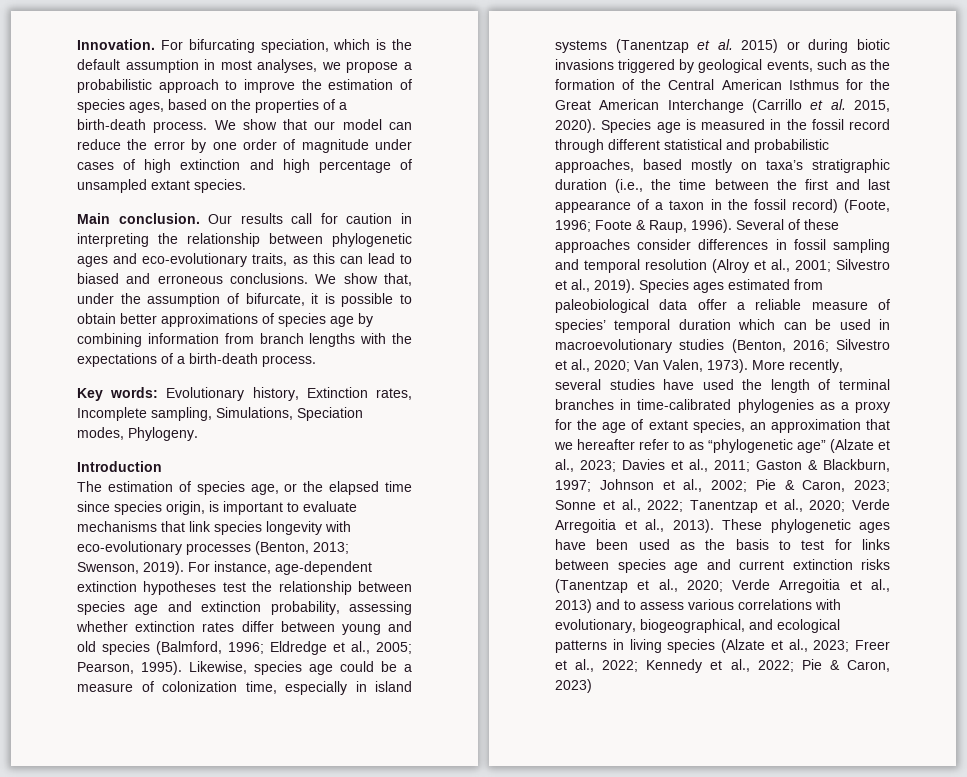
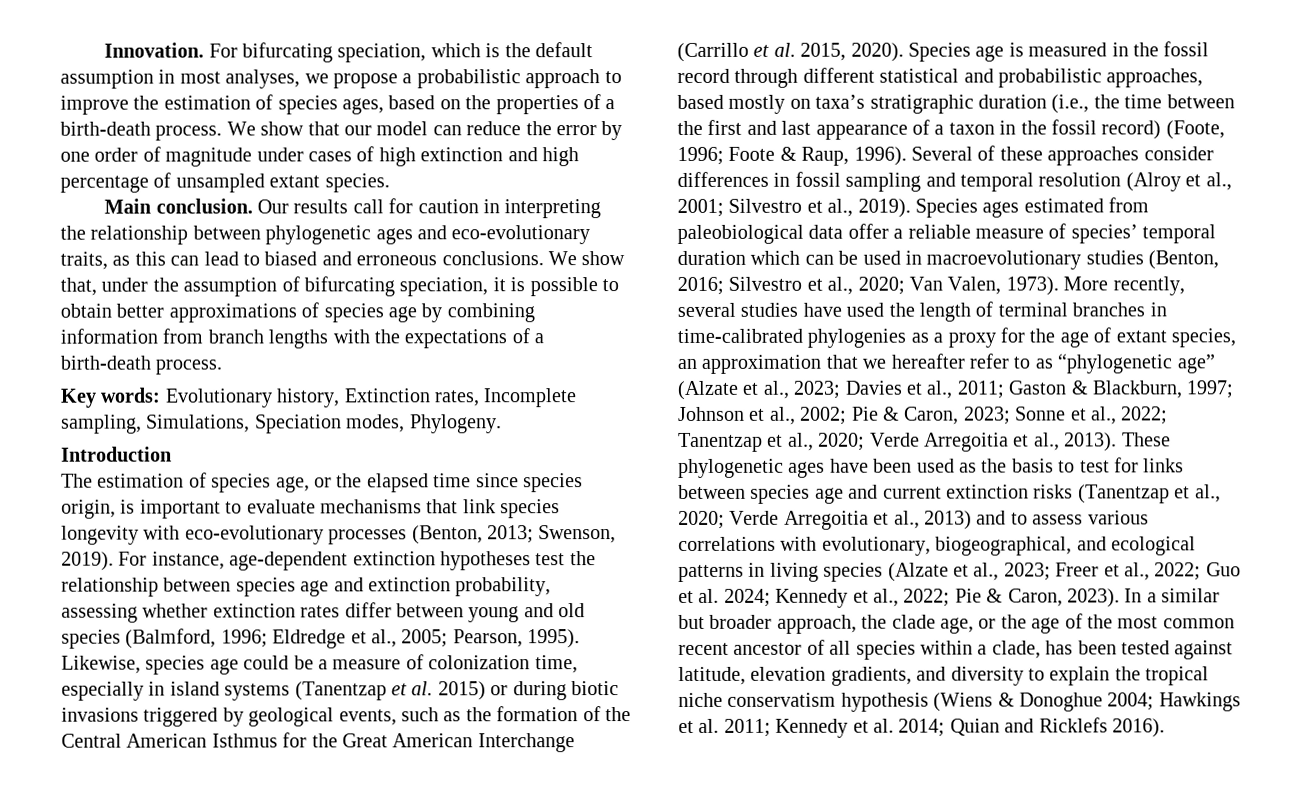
- We show that, under the assumption of bifurcate, it is possible to obtain better approximations of species age by combining information from branch lengths with the expectations of a birth-death process.
+ We show that, under the assumption of bifurcating speciation, it is possible to obtain better approximations of species age by combining information from branch lengths with the expectations of a birth-death process.
- These phylogenetic ages have been used as the basis to test for links between species age and current extinction risks (Tanentzap et al., 2020; Verde Arregoitia et al., 2013) and to assess various correlations with evolutionary, biogeographical, and ecological patterns in living species (Alzate et al., 2023; Freer et al., 2022; Kennedy et al., 2022; Pie & Caron, 2023)
+ These phylogenetic ages have been used as the basis to test for links between species age and current extinction risks (Tanentzap et al., 2020; Verde Arregoitia et al., 2013) and to assess various correlations with evolutionary, biogeographical, and ecological patterns in living species (Alzate et al., 2023; Freer et al., 2022; Guo et al. 2024; Kennedy et al., 2022; Pie & Caron, 2023). In a similar but broader approach, the clade age, or the age of the most common recent ancestor of all species within a clade, has been tested against latitude, elevation gradients, and diversity to explain the tropical niche conservatism hypothesis (Wiens & Donoghue 2004; Hawkings et al. 2011; Kennedy et al. 2014; Quian and Ricklefs 2016).

